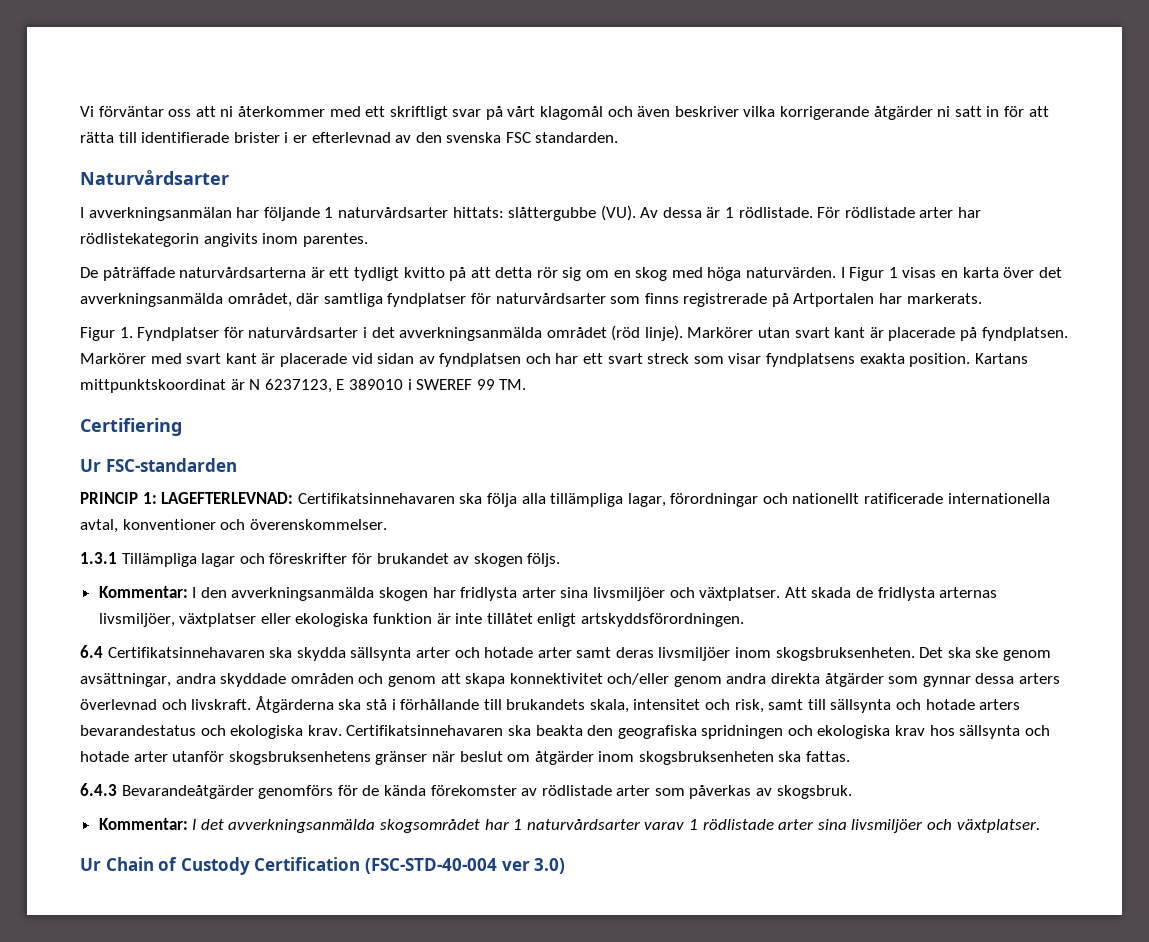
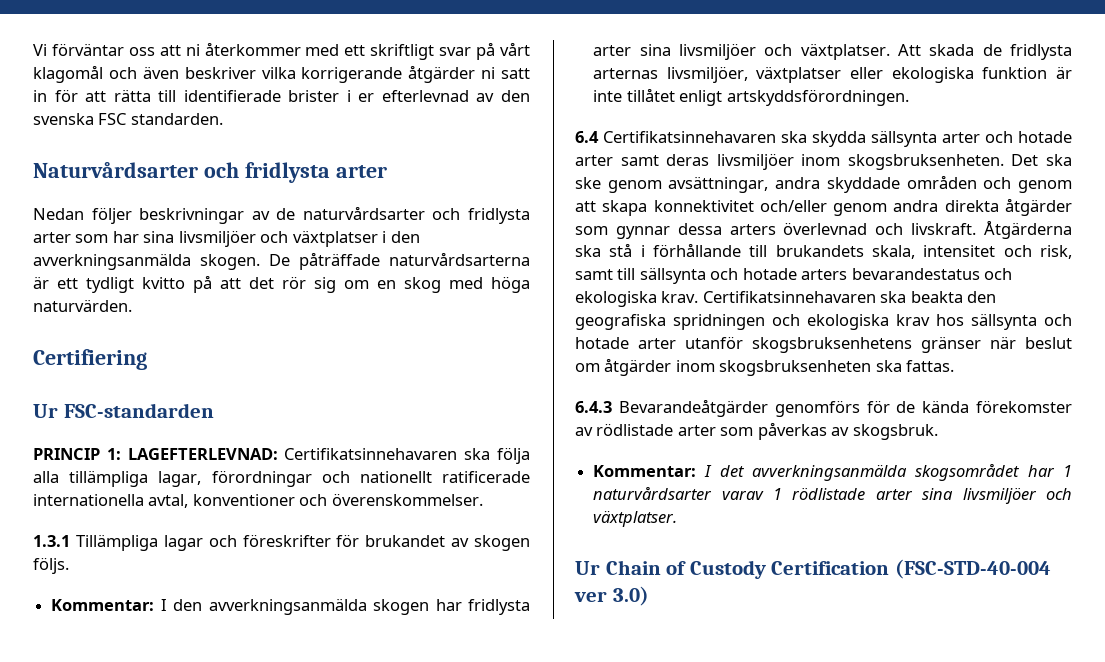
- Naturvårdsarter
- I avverkningsanmälan har följande 1 naturvårdsarter hittats: slåttergubbe (VU). Av dessa är 1 rödlistade. För rödlistade arter har rödlistekategorin angivits inom parentes.
- De påträffade naturvårdsarterna är ett tydligt kvitto på att detta rör sig om en skog med höga naturvärden. I Figur 1 visas en karta över det avverkningsanmälda området, där samtliga fyndplatser för naturvårdsarter som finns registrerade på Artportalen har markerats.
- Figur 1. Fyndplatser för naturvårdsarter i det avverkningsanmälda området (röd linje). Markörer utan svart kant är placerade på fyndplatsen. Markörer med svart kant är placerade vid sidan av fyndplatsen och har ett svart streck som visar fyndplatsens exakta position. Kartans mittpunktskoordinat är N 6237123, E 389010 i SWEREF 99 TM.
+ Naturvårdsarter och fridlysta arter
+ Nedan följer beskrivningar av de naturvårdsarter och fridlysta arter som har sina livsmiljöer och växtplatser i den avverkningsanmälda skogen. De påträffade naturvårdsarterna är ett tydligt kvitto på att det rör sig om en skog med höga naturvärden.

